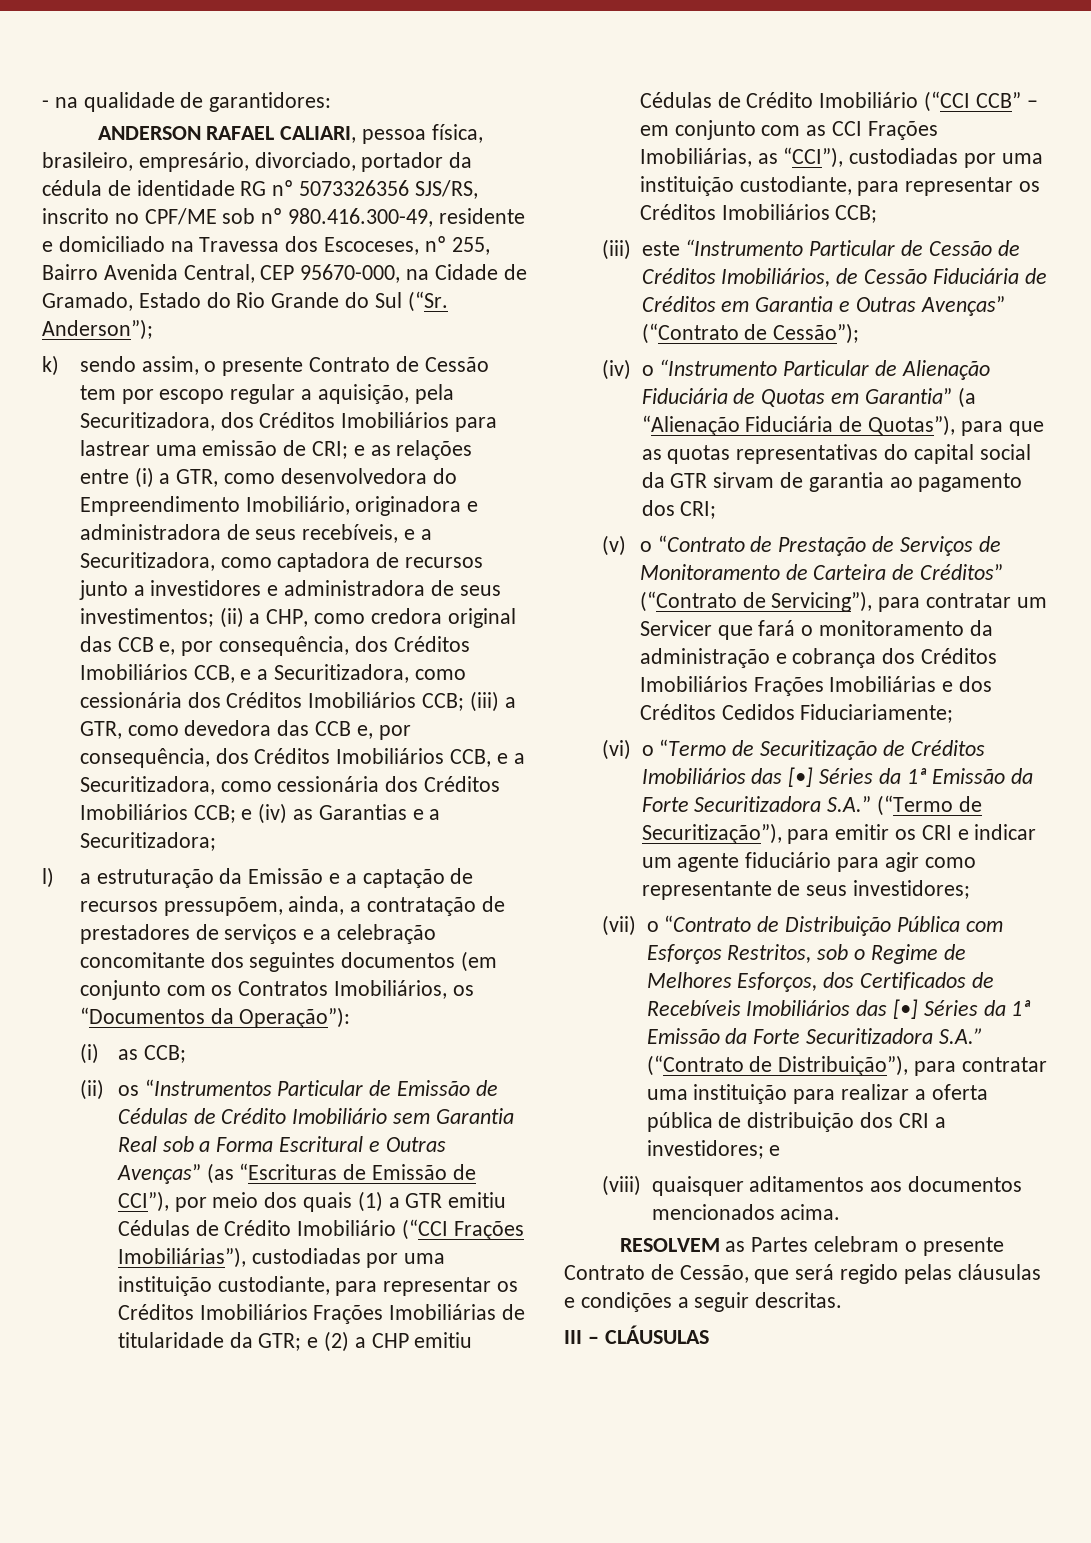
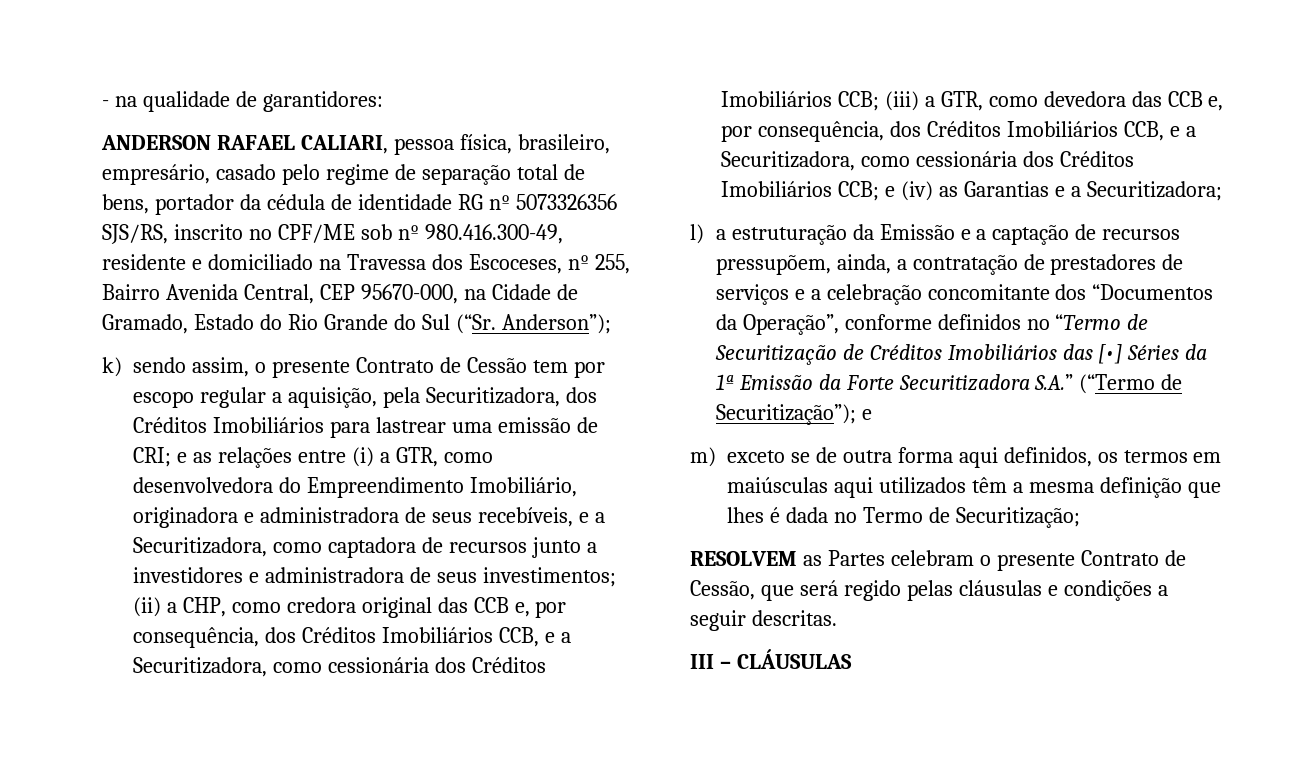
- ANDERSON RAFAEL CALIARI, pessoa física, brasileiro, empresário, divorciado, portador da cédula de identidade RG nº 5073326356 SJS/RS, inscrito no CPF/ME sob nº 980.416.300-49, residente e domiciliado na Travessa dos Escoceses, nº 255, Bairro Avenida Central, CEP 95670-000, na Cidade de Gramado, Estado do Rio Grande do Sul (“Sr. Anderson”);
+ ANDERSON RAFAEL CALIARI, pessoa física, brasileiro, empresário, casado pelo regime de separação total de bens, portador da cédula de identidade RG nº 5073326356 SJS/RS, inscrito no CPF/ME sob nº 980.416.300-49, residente e domiciliado na Travessa dos Escoceses, nº 255, Bairro Avenida Central, CEP 95670-000, na Cidade de Gramado, Estado do Rio Grande do Sul (“Sr. Anderson”);
- l) a estruturação da Emissão e a captação de recursos pressupõem, ainda, a contratação de prestadores de serviços e a celebração concomitante dos seguintes documentos (em conjunto com os Contratos Imobiliários, os “Documentos da Operação”):
- (i) as CCB;
- (ii) os “Instrumentos Particular de Emissão de Cédulas de Crédito Imobiliário sem Garantia Real sob a Forma Escritural e Outras Avenças” (as “Escrituras de Emissão de CCI”), por meio dos quais (1) a GTR emitiu Cédulas de Crédito Imobiliário (“CCI Frações Imobiliárias”), custodiadas por uma instituição custodiante, para representar os Créditos Imobiliários Frações Imobiliárias de titularidade da GTR; e (2) a CHP emitiu Cédulas de Crédito Imobiliário (“CCI CCB” – em conjunto com as CCI Frações Imobiliárias, as “CCI”), custodiadas por uma instituição custodiante, para representar os Créditos Imobiliários CCB;
- (iii) este “Instrumento Particular de Cessão de Créditos Imobiliários, de Cessão Fiduciária de Créditos em Garantia e Outras Avenças” (“Contrato de Cessão”);
- (iv) o “Instrumento Particular de Alienação Fiduciária de Quotas em Garantia” (a “Alienação Fiduciária de Quotas”), para que as quotas representativas do capital social da GTR sirvam de garantia ao pagamento dos CRI;
- (v) o “Contrato de Prestação de Serviços de Monitoramento de Carteira de Créditos” (“Contrato de Servicing”), para contratar um Servicer que fará o monitoramento da administração e cobrança dos Créditos Imobiliários Frações Imobiliárias e dos Créditos Cedidos Fiduciariamente;
- (vi) o “Termo de Securitização de Créditos Imobiliários das [•] Séries da 1ª Emissão da Forte Securitizadora S.A.” (“Termo de Securitização”), para emitir os CRI e indicar um agente fiduciário para agir como representante de seus investidores;
- (vii) o “Contrato de Distribuição Pública com Esforços Restritos, sob o Regime de Melhores Esforços, dos Certificados de Recebíveis Imobiliários das [•] Séries da 1ª Emissão da Forte Securitizadora S.A.” (“Contrato de Distribuição”), para contratar uma instituição para realizar a oferta pública de distribuição dos CRI a investidores; e
- (viii) quaisquer aditamentos aos documentos mencionados acima.
+ l) a estruturação da Emissão e a captação de recursos pressupõem, ainda, a contratação de prestadores de serviços e a celebração concomitante dos “Documentos da Operação”, conforme definidos no “Termo de Securitização de Créditos Imobiliários das [•] Séries da 1ª Emissão da Forte Securitizadora S.A.” (“Termo de Securitização”); e
+ m) exceto se de outra forma aqui definidos, os termos em maiúsculas aqui utilizados têm a mesma definição que lhes é dada no Termo de Securitização;

